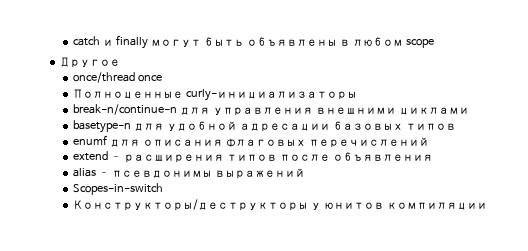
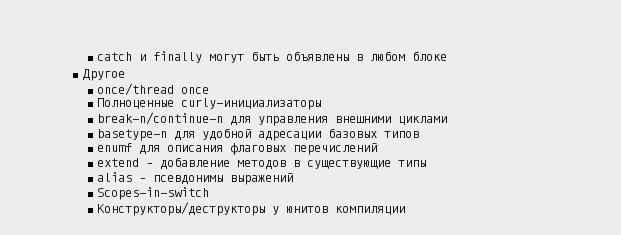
- catch и finally могут быть объявлены в любом scope
+ catch и finally могут быть объявлены в любом блоке
- extend – расширения типов после объявления
+ extend – добавление методов в существующие типы

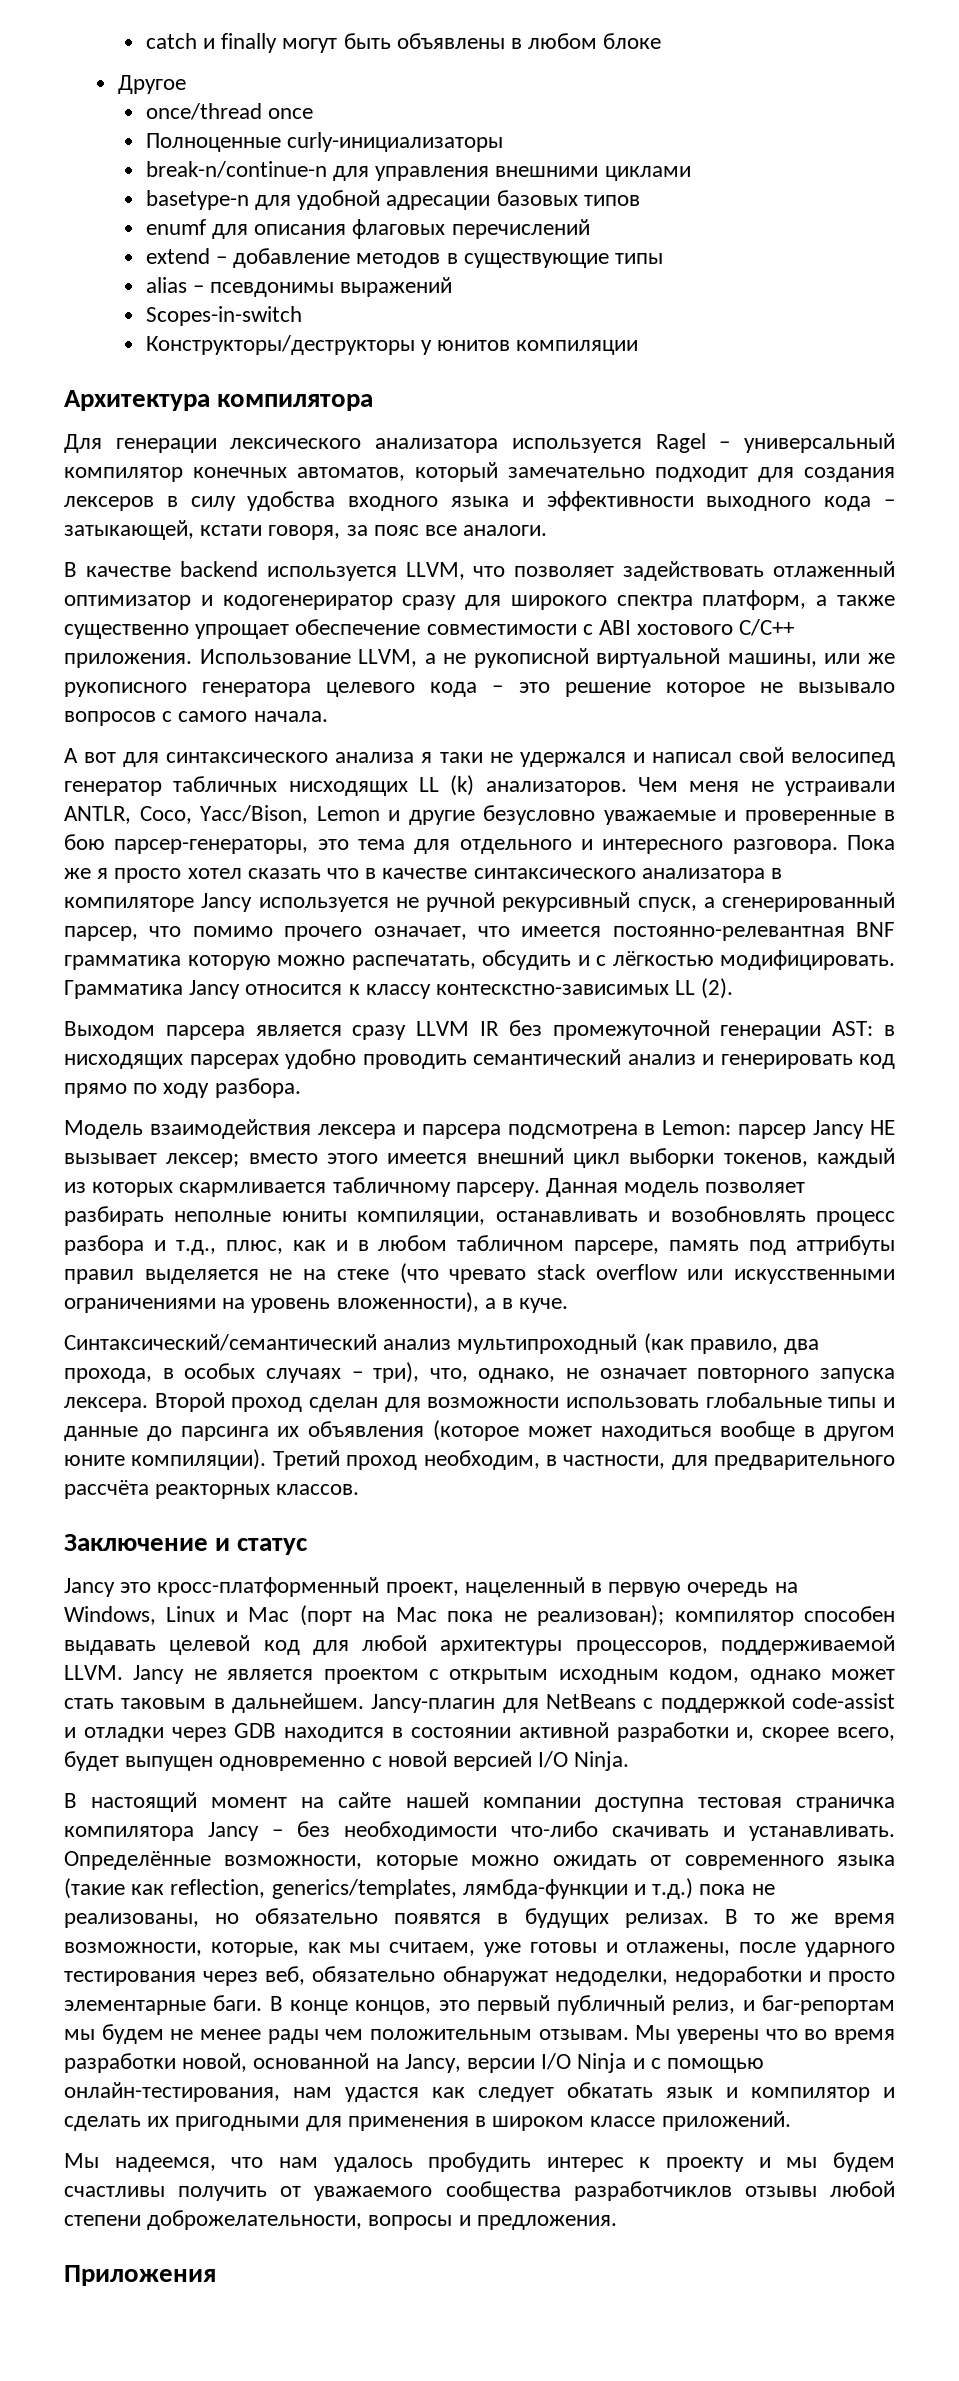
+ Архитектура компилятора
+ Для генерации лексического анализатора используется Ragel – универсальный компилятор конечных автоматов, который замечательно подходит для создания лексеров в силу удобства входного языка и эффективности выходного кода – затыкающей, кстати говоря, за пояс все аналоги.
+ В качестве backend используется LLVM, что позволяет задействовать отлаженный оптимизатор и кодогенериратор сразу для широкого спектра платформ, а также существенно упрощает обеспечение совместимости с ABI хостового C/C++ приложения. Использование LLVM, а не рукописной виртуальной машины, или же рукописного генератора целевого кода – это решение которое не вызывало вопросов с самого начала.
+ А вот для синтаксического анализа я таки не удержался и написал свой велосипед генератор табличных нисходящих LL (k) анализаторов. Чем меня не устраивали ANTLR, Coco, Yacc/Bison, Lemon и другие безусловно уважаемые и проверенные в бою парсер-генераторы, это тема для отдельного и интересного разговора. Пока же я просто хотел сказать что в качестве синтаксического анализатора в компиляторе Jancy используется не ручной рекурсивный спуск, а сгенерированный парсер, что помимо прочего означает, что имеется постоянно-релевантная BNF грамматика которую можно распечатать, обсудить и с лёгкостью модифицировать. Грамматика Jancy относится к классу контескстно-зависимых LL (2).
+ Выходом парсера является сразу LLVM IR без промежуточной генерации AST: в нисходящих парсерах удобно проводить семантический анализ и генерировать код прямо по ходу разбора.
+ Модель взаимодействия лексера и парсера подсмотрена в Lemon: парсер Jancy НЕ вызывает лексер; вместо этого имеется внешний цикл выборки токенов, каждый из которых скармливается табличному парсеру. Данная модель позволяет разбирать неполные юниты компиляции, останавливать и возобновлять процесс разбора и т.д., плюс, как и в любом табличном парсере, память под аттрибуты правил выделяется не на стеке (что чревато stack overflow или искусственными ограничениями на уровень вложенности), а в куче.
+ Синтаксический/семантический анализ мультипроходный (как правило, два прохода, в особых случаях – три), что, однако, не означает повторного запуска лексера. Второй проход сделан для возможности использовать глобальные типы и данные до парсинга их объявления (которое может находиться вообще в другом юните компиляции). Третий проход необходим, в частности, для предварительного рассчёта реакторных классов.
+ Заключение и статус
+ Jancy это кросс-платформенный проект, нацеленный в первую очередь на Windows, Linux и Mac (порт на Mac пока не реализован); компилятор способен выдавать целевой код для любой архитектуры процессоров, поддерживаемой LLVM. Jancy не является проектом с открытым исходным кодом, однако может стать таковым в дальнейшем. Jancy-плагин для NetBeans с поддержкой code-assist и отладки через GDB находится в состоянии активной разработки и, скорее всего, будет выпущен одновременно с новой версией I/O Ninja.
+ В настоящий момент на сайте нашей компании доступна тестовая страничка компилятора Jancy – без необходимости что-либо скачивать и устанавливать. Определённые возможности, которые можно ожидать от современного языка (такие как reflection, generics/templates, лямбда-функции и т.д.) пока не реализованы, но обязательно появятся в будущих релизах. В то же время возможности, которые, как мы считаем, уже готовы и отлажены, после ударного тестирования через веб, обязательно обнаружат недоделки, недоработки и просто элементарные баги. В конце концов, это первый публичный релиз, и баг-репортам мы будем не менее рады чем положительным отзывам. Мы уверены что во время разработки новой, основанной на Jancy, версии I/O Ninja и с помощью онлайн-тестирования, нам удастся как следует обкатать язык и компилятор и сделать их пригодными для применения в широком классе приложений.
+ Мы надеемся, что нам удалось пробудить интерес к проекту и мы будем счастливы получить от уважаемого сообщества разработчиклов отзывы любой степени доброжелательности, вопросы и предложения.
+ Приложения

